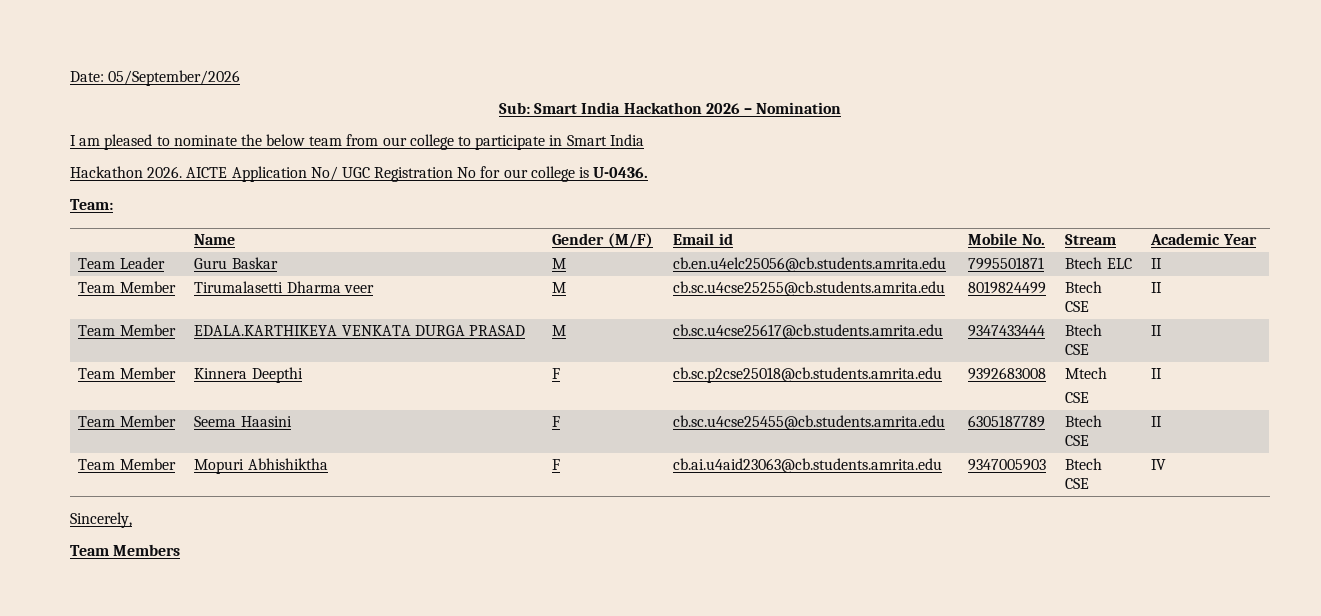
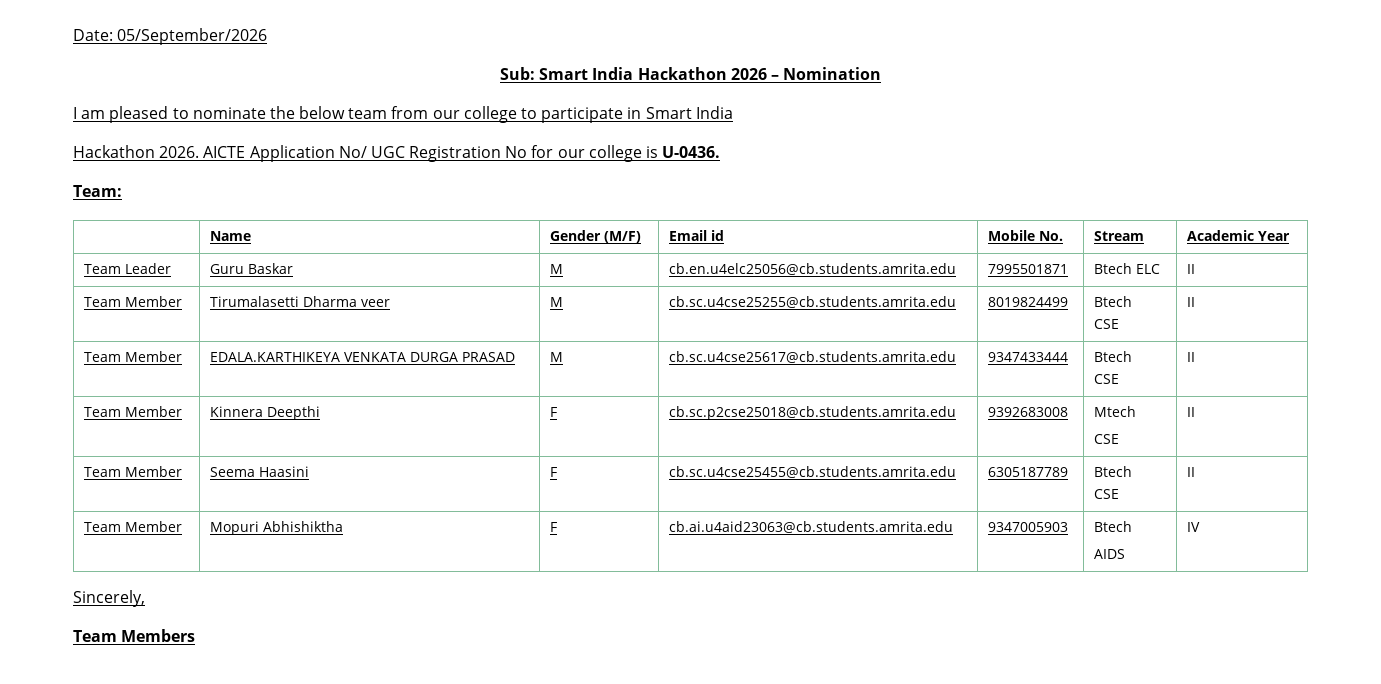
  Team Member | Mopuri Abhishiktha | F | cb.ai.u4aid23063@cb.students.amrita.edu | 9347005903 | Btech
- CSE | IV
+ AIDS | IV

